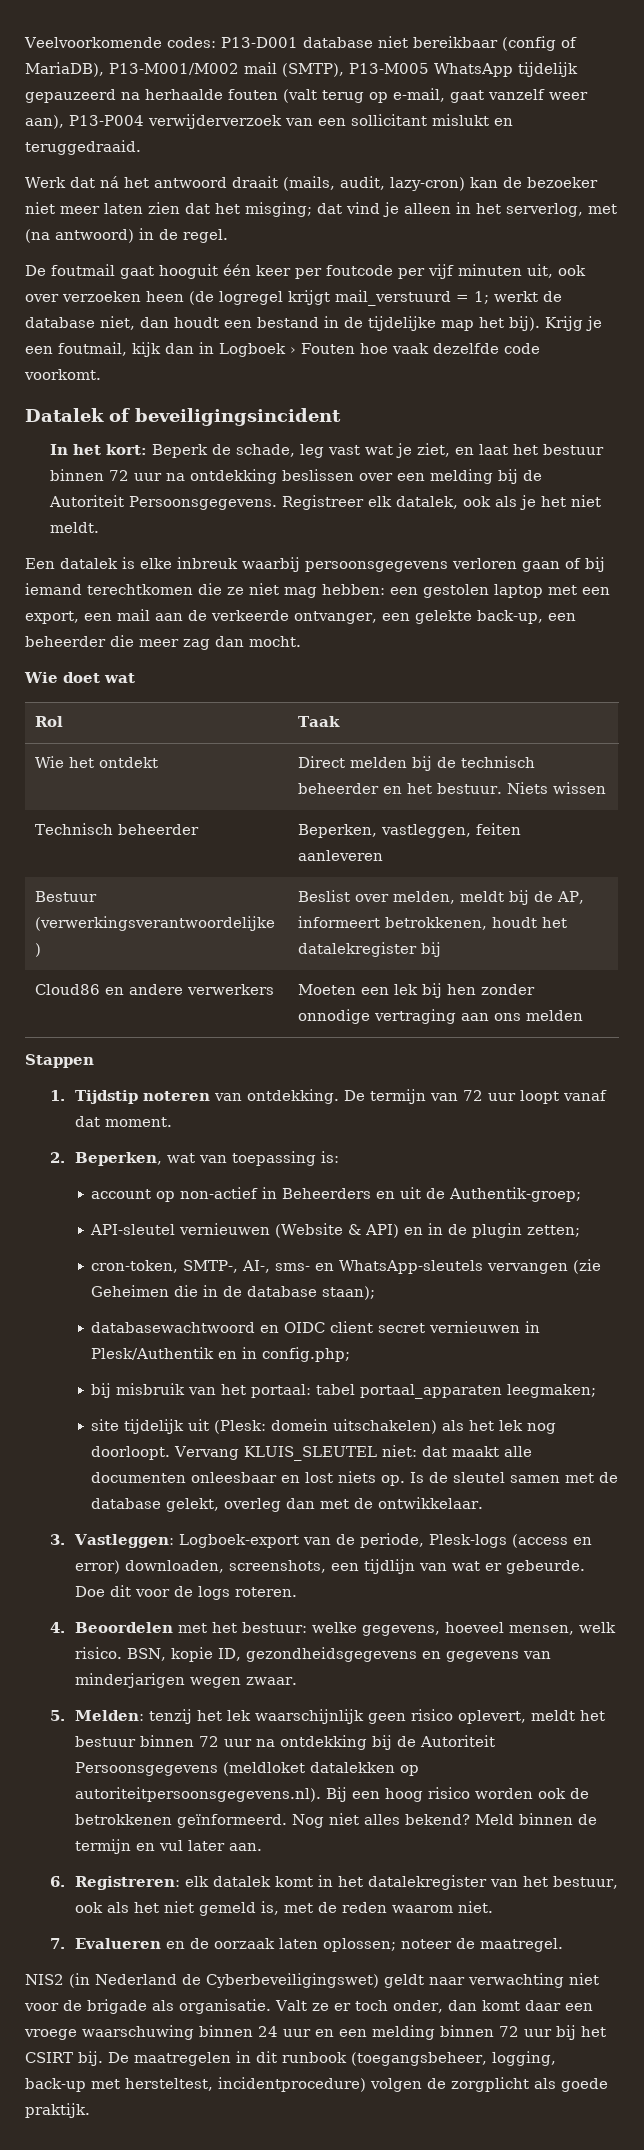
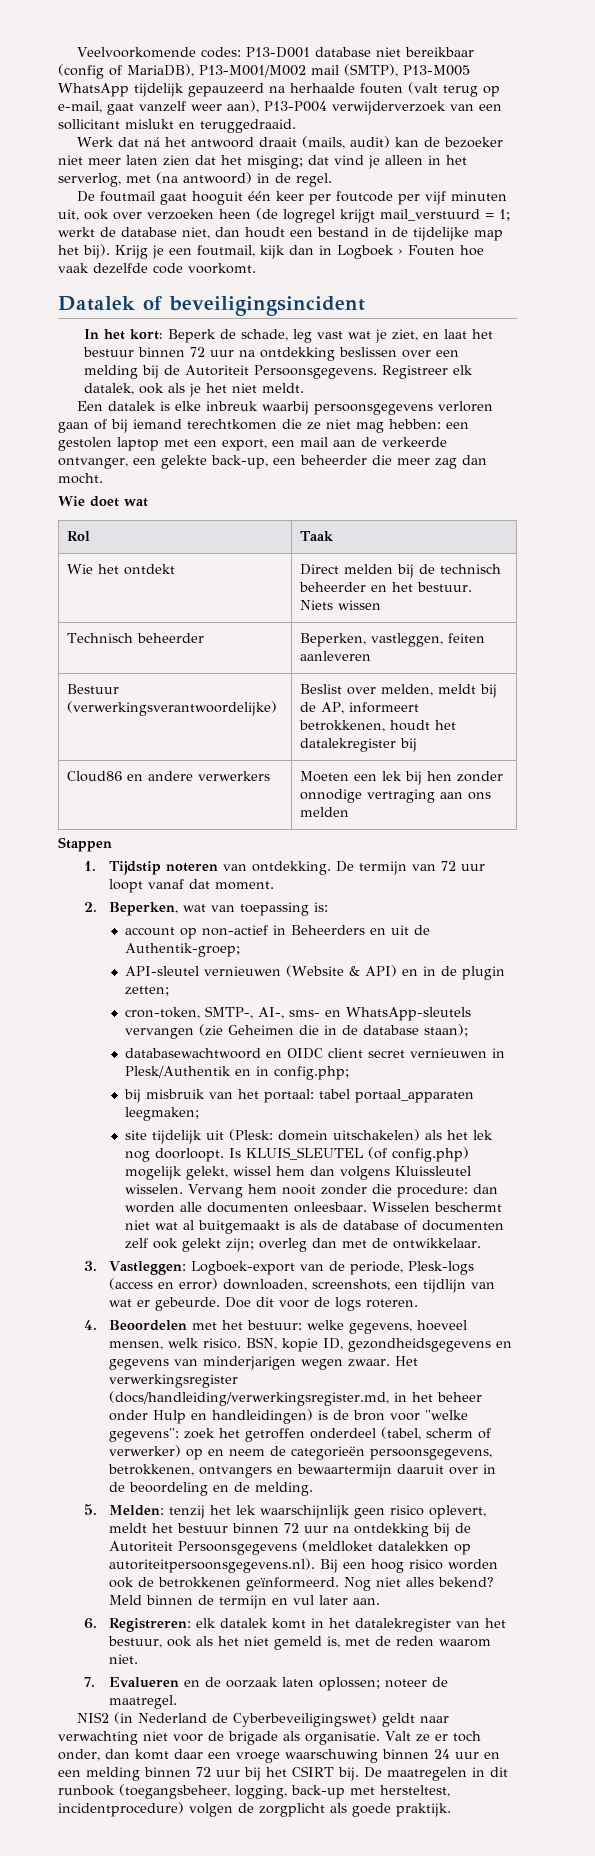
- Werk dat ná het antwoord draait (mails, audit, lazy-cron) kan de bezoeker niet meer laten zien dat het misging; dat vind je alleen in het serverlog, met (na antwoord) in de regel.
+ Werk dat ná het antwoord draait (mails, audit) kan de bezoeker niet meer laten zien dat het misging; dat vind je alleen in het serverlog, met (na antwoord) in de regel.
- Vervang KLUIS_SLEUTEL niet: dat maakt alle documenten onleesbaar en lost niets op. Is de sleutel samen met de database gelekt, overleg dan met de ontwikkelaar.
+ Is KLUIS_SLEUTEL (of config.php) mogelijk gelekt, wissel hem dan volgens Kluissleutel wisselen. Vervang hem nooit zonder die procedure: dan worden alle documenten onleesbaar. Wisselen beschermt niet wat al buitgemaakt is als de database of documenten zelf ook gelekt zijn; overleg dan met de ontwikkelaar.
+ Het verwerkingsregister (docs/handleiding/verwerkingsregister.md, in het beheer onder Hulp en handleidingen) is de bron voor "welke gegevens": zoek het getroffen onderdeel (tabel, scherm of verwerker) op en neem de categorieën persoonsgegevens, betrokkenen, ontvangers en bewaartermijn daaruit over in de beoordeling en de melding.

